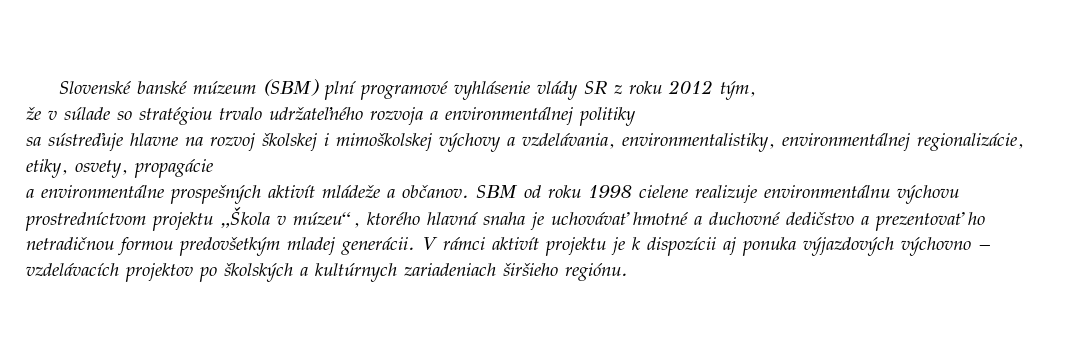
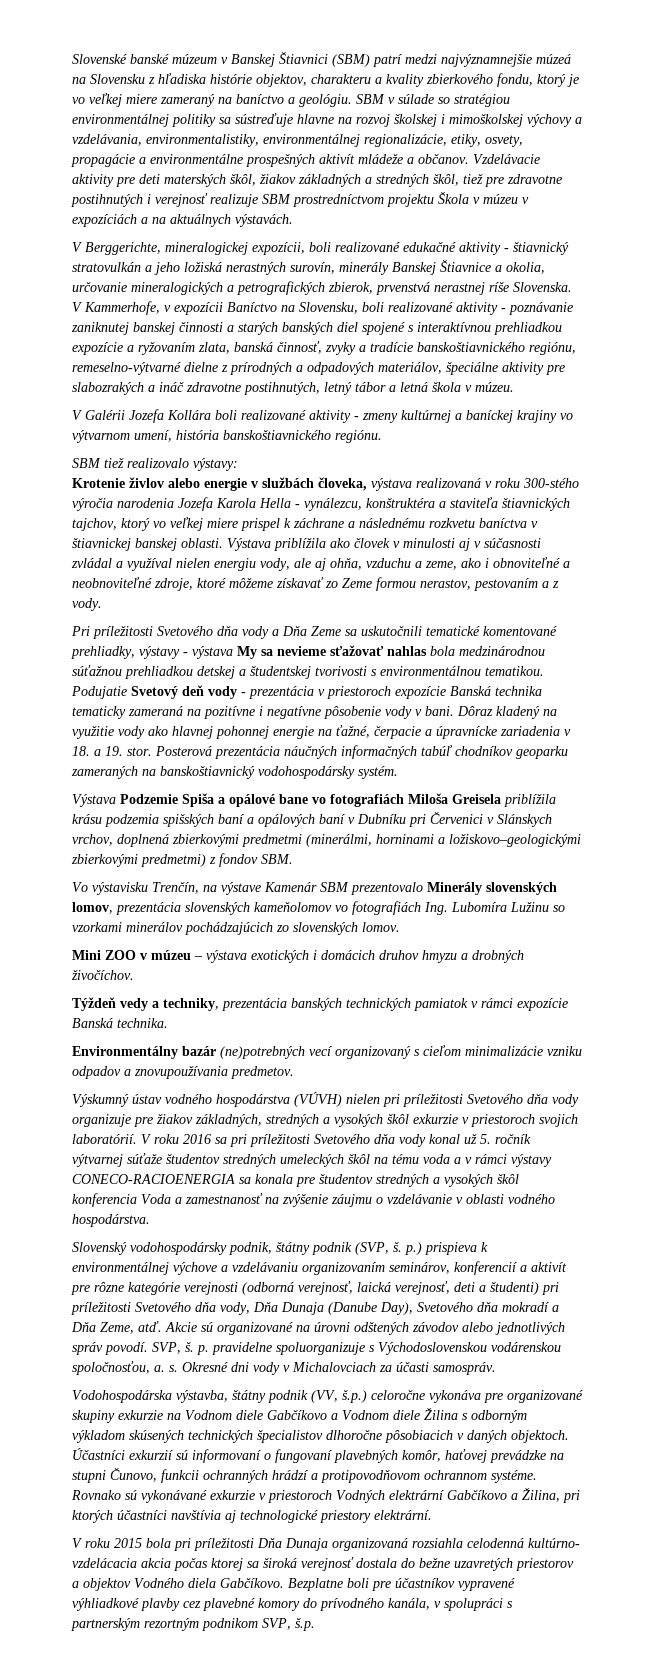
- Slovenské banské múzeum (SBM) plní programové vyhlásenie vlády SR z roku 2012 tým,
- že v súlade so stratégiou trvalo udržateľného rozvoja a environmentálnej politiky
- sa sústreďuje hlavne na rozvoj školskej i mimoškolskej výchovy a vzdelávania, environmentalistiky, environmentálnej regionalizácie, etiky, osvety, propagácie
- a environmentálne prospešných aktivít mládeže a občanov.
+ Slovenské banské múzeum v Banskej Štiavnici (SBM) patrí medzi najvýznamnejšie múzeá na Slovensku z hľadiska histórie objektov, charakteru a kvality zbierkového fondu, ktorý je vo veľkej miere zameraný na baníctvo a geológiu. SBM v súlade so stratégiou environmentálnej politiky sa sústreďuje hlavne na rozvoj školskej i mimoškolskej výchovy a vzdelávania, environmentalistiky, environmentálnej regionalizácie, etiky, osvety, propagácie a environmentálne prospešných aktivít mládeže a občanov.
- SBM od roku 1998 cielene realizuje environmentálnu výchovu prostredníctvom projektu „Škola v múzeu“, ktorého hlavná snaha je uchovávať hmotné a duchovné dedičstvo a prezentovať ho netradičnou formou predovšetkým mladej generácii. V rámci aktivít projektu je k dispozícii aj ponuka výjazdových výchovno – vzdelávacích projektov po školských a kultúrnych zariadeniach širšieho regiónu.
+ Vzdelávacie aktivity pre deti materských škôl, žiakov základných a stredných škôl, tiež pre zdravotne postihnutých i verejnosť realizuje SBM prostredníctvom projektu Škola v múzeu v expozíciách a na aktuálnych výstavách.
+ V Berggerichte, mineralogickej expozícii, boli realizované edukačné aktivity - štiavnický stratovulkán a jeho ložiská nerastných surovín, minerály Banskej Štiavnice a okolia, určovanie mineralogických a petrografických zbierok, prvenstvá nerastnej ríše Slovenska. V Kammerhofe, v expozícii Baníctvo na Slovensku, boli realizované aktivity - poznávanie zaniknutej banskej činnosti a starých banských diel spojené s interaktívnou prehliadkou expozície a ryžovaním zlata, banská činnosť, zvyky a tradície banskoštiavnického regiónu, remeselno-výtvarné dielne z prírodných a odpadových materiálov, špeciálne aktivity pre slabozrakých a ináč zdravotne postihnutých, letný tábor a letná škola v múzeu.
+ V Galérii Jozefa Kollára boli realizované aktivity - zmeny kultúrnej a baníckej krajiny vo výtvarnom umení, história banskoštiavnického regiónu.
+ SBM tiež realizovalo výstavy:
+ Krotenie živlov alebo energie v službách človeka, výstava realizovaná v roku 300-stého výročia narodenia Jozefa Karola Hella - vynálezcu, konštruktéra a staviteľa štiavnických tajchov, ktorý vo veľkej miere prispel k záchrane a následnému rozkvetu baníctva v štiavnickej banskej oblasti. Výstava priblížila ako človek v minulosti aj v súčasnosti zvládal a využíval nielen energiu vody, ale aj ohňa, vzduchu a zeme, ako i obnoviteľné a neobnoviteľné zdroje, ktoré môžeme získavať zo Zeme formou nerastov, pestovaním a z vody.
+ Pri príležitosti Svetového dňa vody a Dňa Zeme sa uskutočnili tematické komentované prehliadky, výstavy - výstava My sa nevieme sťažovať nahlas bola medzinárodnou súťažnou prehliadkou detskej a študentskej tvorivosti s environmentálnou tematikou. Podujatie Svetový deň vody - prezentácia v priestoroch expozície Banská technika tematicky zameraná na pozitívne i negatívne pôsobenie vody v bani. Dôraz kladený na využitie vody ako hlavnej pohonnej energie na ťažné, čerpacie a úpravnícke zariadenia v 18. a 19. stor. Posterová prezentácia náučných informačných tabúľ chodníkov geoparku zameraných na banskoštiavnický vodohospodársky systém.
+ Výstava Podzemie Spiša a opálové bane vo fotografiách Miloša Greisela priblížila krásu podzemia spišských baní a opálových baní v Dubníku pri Červenici v Slánskych vrchov, doplnená zbierkovými predmetmi (minerálmi, horninami a ložiskovo–geologickými zbierkovými predmetmi) z fondov SBM.
+ Vo výstavisku Trenčín, na výstave Kamenár SBM prezentovalo Minerály slovenských lomov, prezentácia slovenských kameňolomov vo fotografiách Ing. Lubomíra Lužinu so vzorkami minerálov pochádzajúcich zo slovenských lomov.
+ Mini ZOO v múzeu – výstava exotických i domácich druhov hmyzu a drobných živočíchov.
+ Týždeň vedy a techniky, prezentácia banských technických pamiatok v rámci expozície Banská technika.
+ Environmentálny bazár (ne)potrebných vecí organizovaný s cieľom minimalizácie vzniku odpadov a znovupoužívania predmetov.
+ Výskumný ústav vodného hospodárstva (VÚVH) nielen pri príležitosti Svetového dňa vody organizuje pre žiakov základných, stredných a vysokých škôl exkurzie v priestoroch svojich laboratórií. V roku 2016 sa pri príležitosti Svetového dňa vody konal už 5. ročník výtvarnej súťaže študentov stredných umeleckých škôl na tému voda a v rámci výstavy CONECO-RACIOENERGIA sa konala pre študentov stredných a vysokých škôl konferencia Voda a zamestnanosť na zvýšenie záujmu o vzdelávanie v oblasti vodného hospodárstva.
+ Slovenský vodohospodársky podnik, štátny podnik (SVP, š. p.) prispieva k environmentálnej výchove a vzdelávaniu organizovaním seminárov, konferencií a aktivít pre rôzne kategórie verejnosti (odborná verejnosť, laická verejnosť, deti a študenti) pri príležitosti Svetového dňa vody, Dňa Dunaja (Danube Day), Svetového dňa mokradí a Dňa Zeme, atď. Akcie sú organizované na úrovni odštených závodov alebo jednotlivých správ povodí. SVP, š. p. pravidelne spoluorganizuje s Východoslovenskou vodárenskou spoločnosťou, a. s. Okresné dni vody v Michalovciach za účasti samospráv.
+ Vodohospodárska výstavba, štátny podnik (VV, š.p.) celoročne vykonáva pre organizované skupiny exkurzie na Vodnom diele Gabčíkovo a Vodnom diele Žilina s odborným výkladom skúsených technických špecialistov dlhoročne pôsobiacich v daných objektoch. Účastníci exkurzií sú informovaní o fungovaní plavebných komôr, haťovej prevádzke na stupni Čunovo, funkcii ochranných hrádzí a protipovodňovom ochrannom systéme. Rovnako sú vykonávané exkurzie v priestoroch Vodných elektrární Gabčíkovo a Žilina, pri ktorých účastníci navštívia aj technologické priestory elektrární.
+ V roku 2015 bola pri príležitosti Dňa Dunaja organizovaná rozsiahla celodenná kultúrno- vzdelácacia akcia počas ktorej sa široká verejnosť dostala do bežne uzavretých priestorov a objektov Vodného diela Gabčíkovo. Bezplatne boli pre účastníkov vypravené výhliadkové plavby cez plavebné komory do prívodného kanála, v spolupráci s partnerským rezortným podnikom SVP, š.p.

